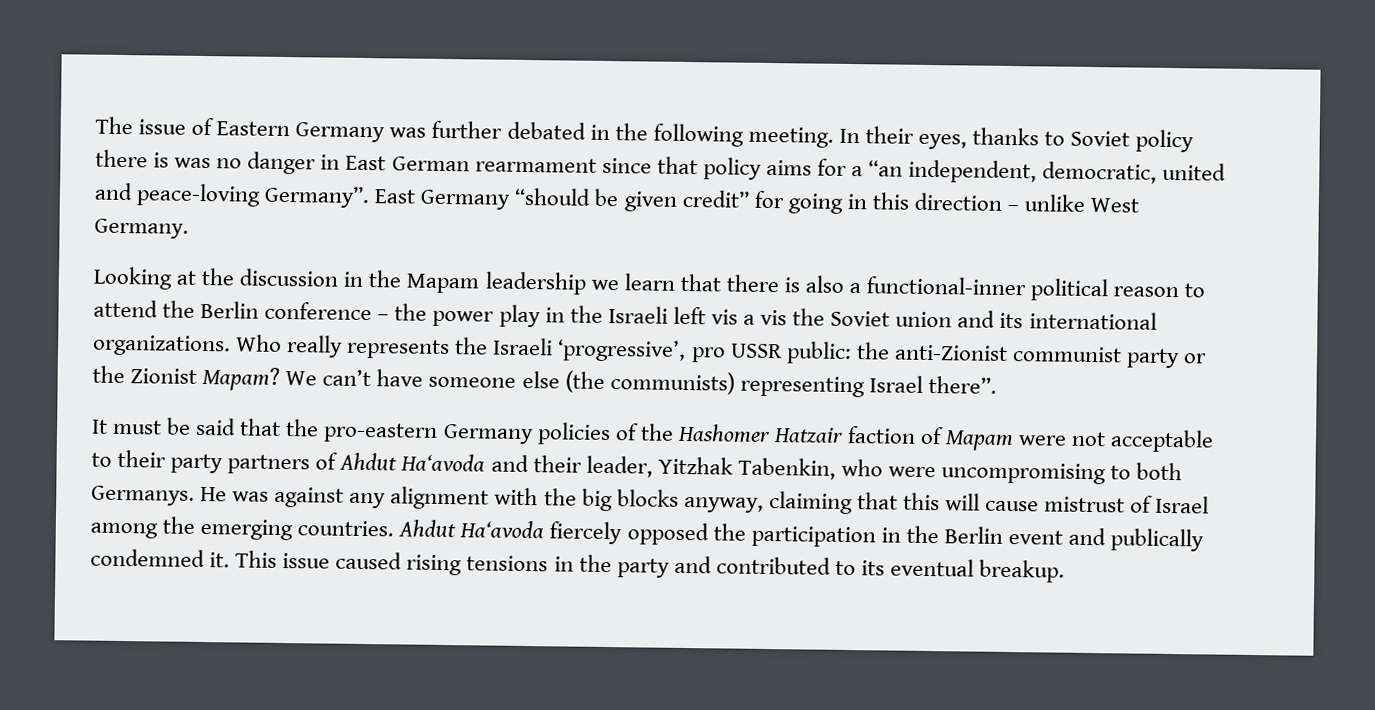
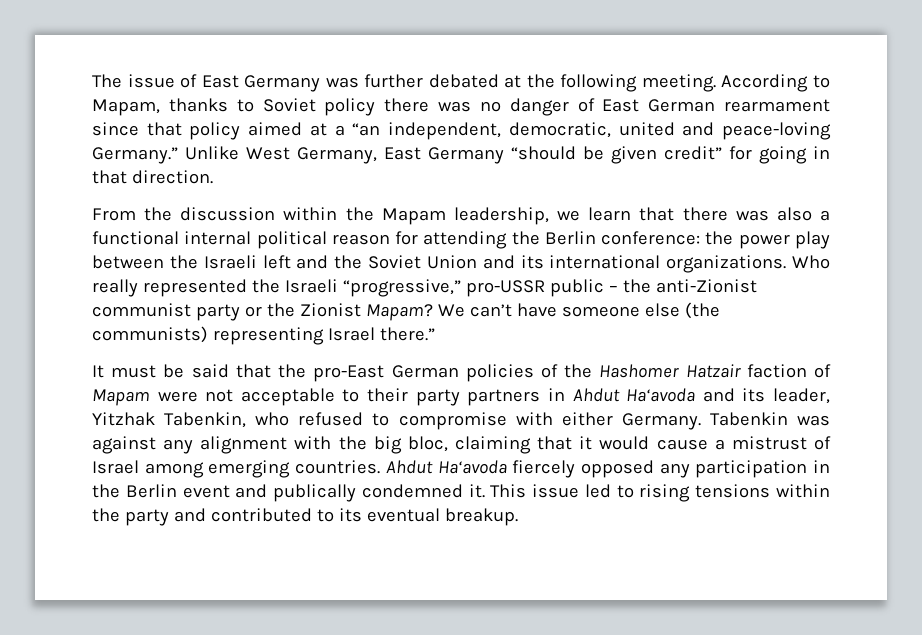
- The issue of Eastern Germany was further debated in the following meeting.
+ The issue of East Germany was further debated at the following meeting.
- In their eyes, thanks to Soviet policy there is was no danger in East German rearmament since that policy aims for a “an independent, democratic, united and peace-loving Germany”. East Germany “should be given credit” for going in this direction – unlike West Germany.
- Looking at the discussion in the Mapam leadership we learn that there is also a functional-inner political reason to attend the Berlin conference – the power play in the Israeli left vis a vis the Soviet union and its international organizations.
+ According to Mapam, thanks to Soviet policy there was no danger of East German rearmament since that policy aimed at a “an independent, democratic, united and peace-loving Germany.” Unlike West Germany, East Germany “should be given credit” for going in that direction.
+ From the discussion within the Mapam leadership, we learn that there was also a functional internal political reason for attending the Berlin conference: the power play between the Israeli left and the Soviet Union and its international organizations.
- Who really represents the Israeli ‘progressive’, pro USSR public: the anti-Zionist communist party or the Zionist Mapam?
+ Who really represented the Israeli “progressive,” pro-USSR public – the anti-Zionist communist party or the Zionist Mapam?
- We can’t have someone else (the communists) representing Israel there”.
+ We can’t have someone else (the communists) representing Israel there.”
- It must be said that the pro-eastern Germany policies of the Hashomer Hatzair faction of Mapam were not acceptable to their party partners of Ahdut Ha‘avoda and their leader, Yitzhak Tabenkin, who were uncompromising to both Germanys. He was against any alignment with the big blocks anyway, claiming that this will cause mistrust of Israel among the emerging countries.
+ It must be said that the pro-East German policies of the Hashomer Hatzair faction of Mapam were not acceptable to their party partners in Ahdut Ha‘avoda and its leader, Yitzhak Tabenkin, who refused to compromise with either Germany. Tabenkin was against any alignment with the big bloc, claiming that it would cause a mistrust of Israel among emerging countries.
- Ahdut Ha‘avoda fiercely opposed the participation in the Berlin event and publically condemned it.
+ Ahdut Ha‘avoda fiercely opposed any participation in the Berlin event and publically condemned it.
- This issue caused rising tensions in the party and contributed to its eventual breakup.
+ This issue led to rising tensions within the party and contributed to its eventual breakup.

